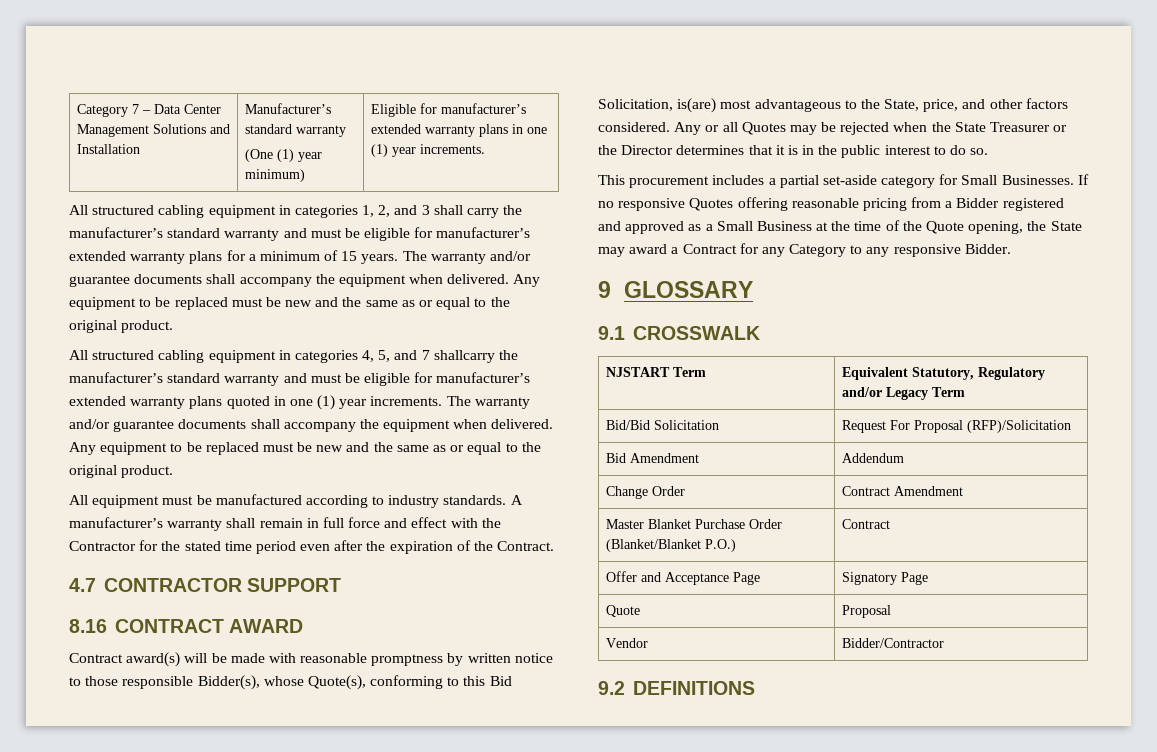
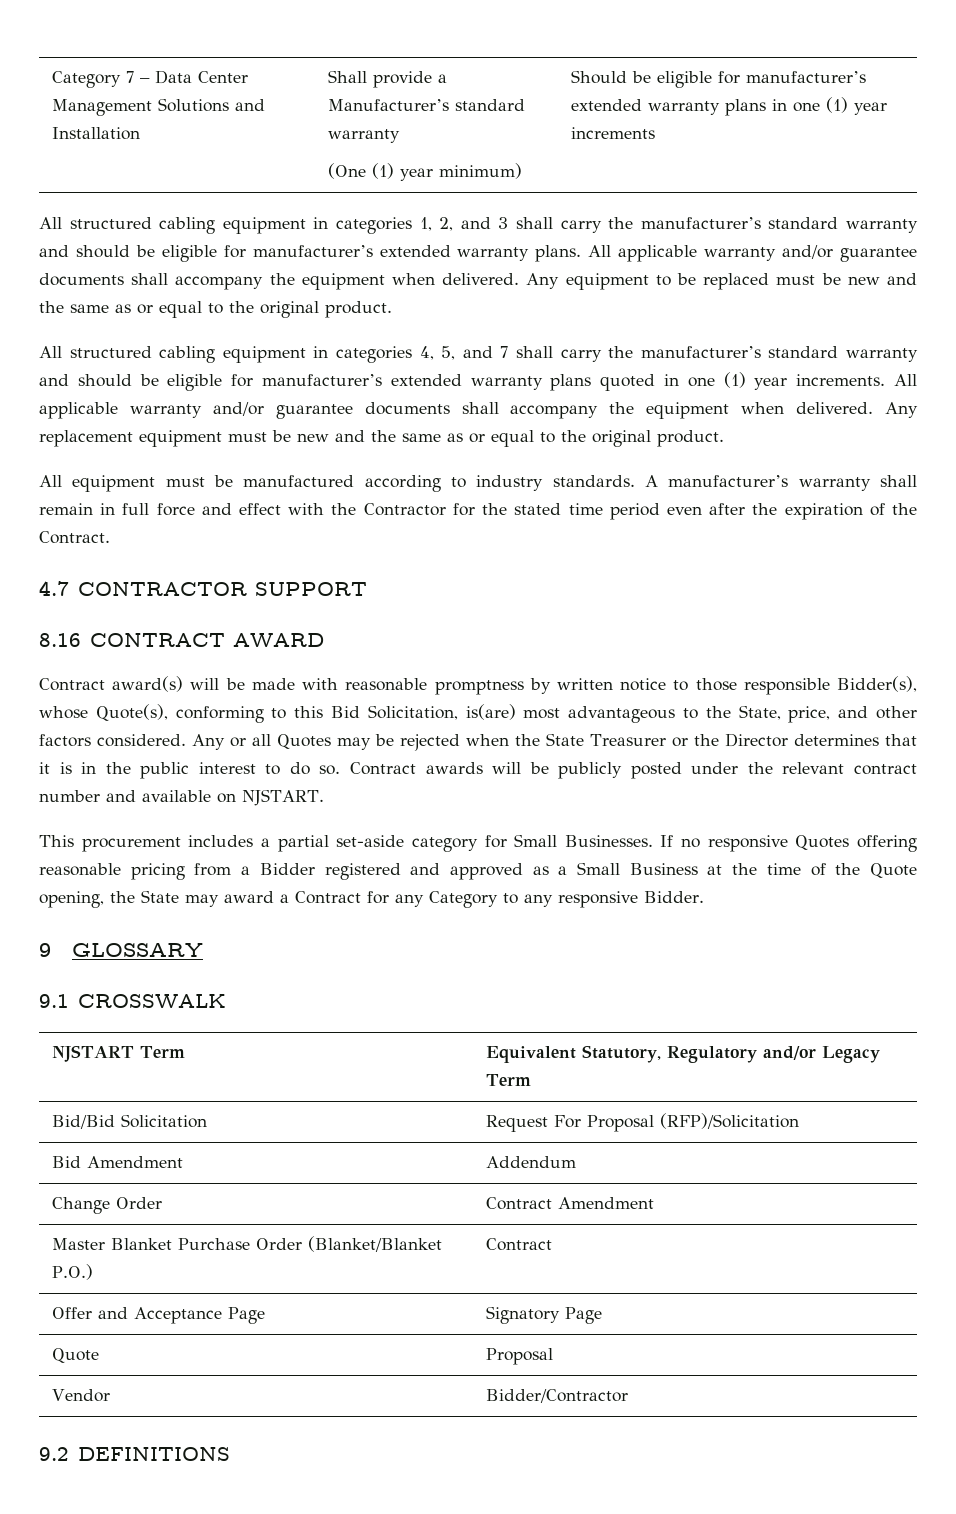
- Category 7 – Data Center Management Solutions and Installation | Manufacturer’s standard warranty
- (One (1) year minimum) | Eligible for manufacturer’s extended warranty plans in one (1) year increments.
+ Category 7 – Data Center Management Solutions and Installation | Shall provide a Manufacturer’s standard warranty
+ (One (1) year minimum) | Should be eligible for manufacturer’s extended warranty plans in one (1) year increments
- All structured cabling equipment in categories 1, 2, and 3 shall carry the manufacturer’s standard warranty and must be eligible for manufacturer’s extended warranty plans for a minimum of 15 years. The warranty and/or guarantee documents shall accompany the equipment when delivered.
+ All structured cabling equipment in categories 1, 2, and 3 shall carry the manufacturer’s standard warranty and should be eligible for manufacturer’s extended warranty plans. All applicable warranty and/or guarantee documents shall accompany the equipment when delivered.
- All structured cabling equipment in categories 4, 5, and 7 shallcarry the manufacturer’s standard warranty and must be eligible for manufacturer’s extended warranty plans quoted in one (1) year increments. The warranty and/or guarantee documents shall accompany the equipment when delivered. Any equipment to be replaced must be new and the same as or equal to the original product.
+ All structured cabling equipment in categories 4, 5, and 7 shall carry the manufacturer’s standard warranty and should be eligible for manufacturer’s extended warranty plans quoted in one (1) year increments. All applicable warranty and/or guarantee documents shall accompany the equipment when delivered. Any replacement equipment must be new and the same as or equal to the original product.
+ Contract awards will be publicly posted under the relevant contract number and available on NJSTART.

